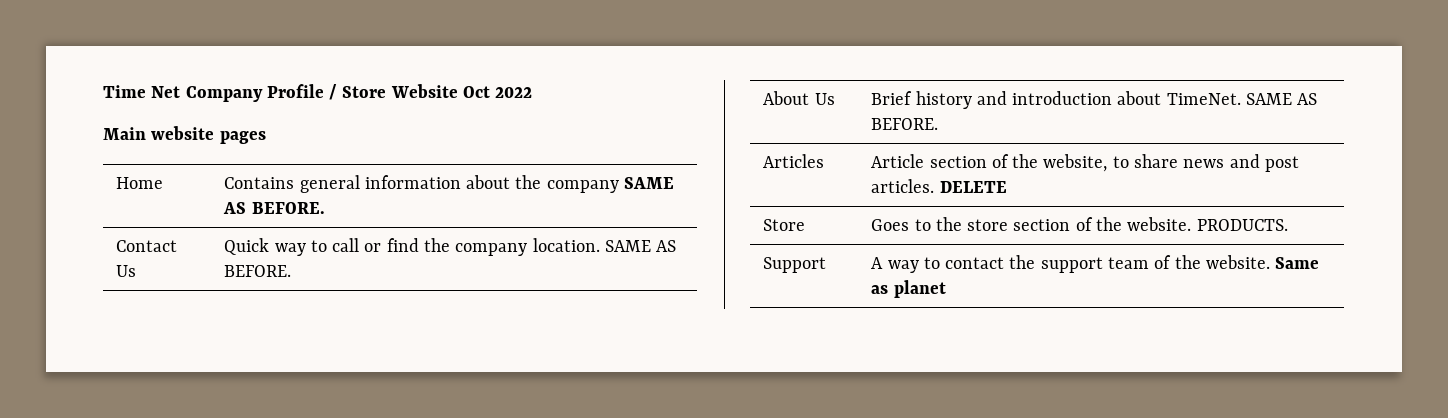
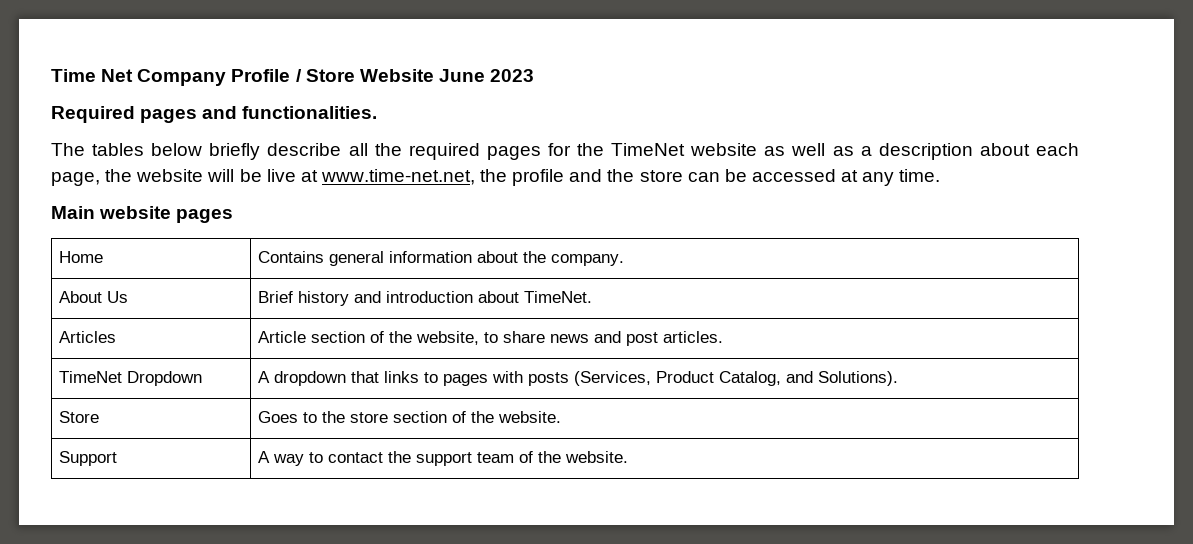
- Time Net Company Profile / Store Website Oct 2022
+ Time Net Company Profile / Store Website June 2023
+ Required pages and functionalities.
+ The tables below briefly describe all the required pages for the TimeNet website as well as a description about each page, the website will be live at www.time-net.net, the profile and the store can be accessed at any time.
- Home | Contains general information about the company SAME AS BEFORE.
- Contact Us | Quick way to call or find the company location. SAME AS BEFORE.
+ Home | Contains general information about the company.
- About Us | Brief history and introduction about TimeNet. SAME AS BEFORE.
+ About Us | Brief history and introduction about TimeNet.
- Articles | Article section of the website, to share news and post articles. DELETE
+ Articles | Article section of the website, to share news and post articles.
+ TimeNet Dropdown | A dropdown that links to pages with posts (Services, Product Catalog, and Solutions).
- Store | Goes to the store section of the website. PRODUCTS.
+ Store | Goes to the store section of the website.
- Support | A way to contact the support team of the website. Same as planet
+ Support | A way to contact the support team of the website.

